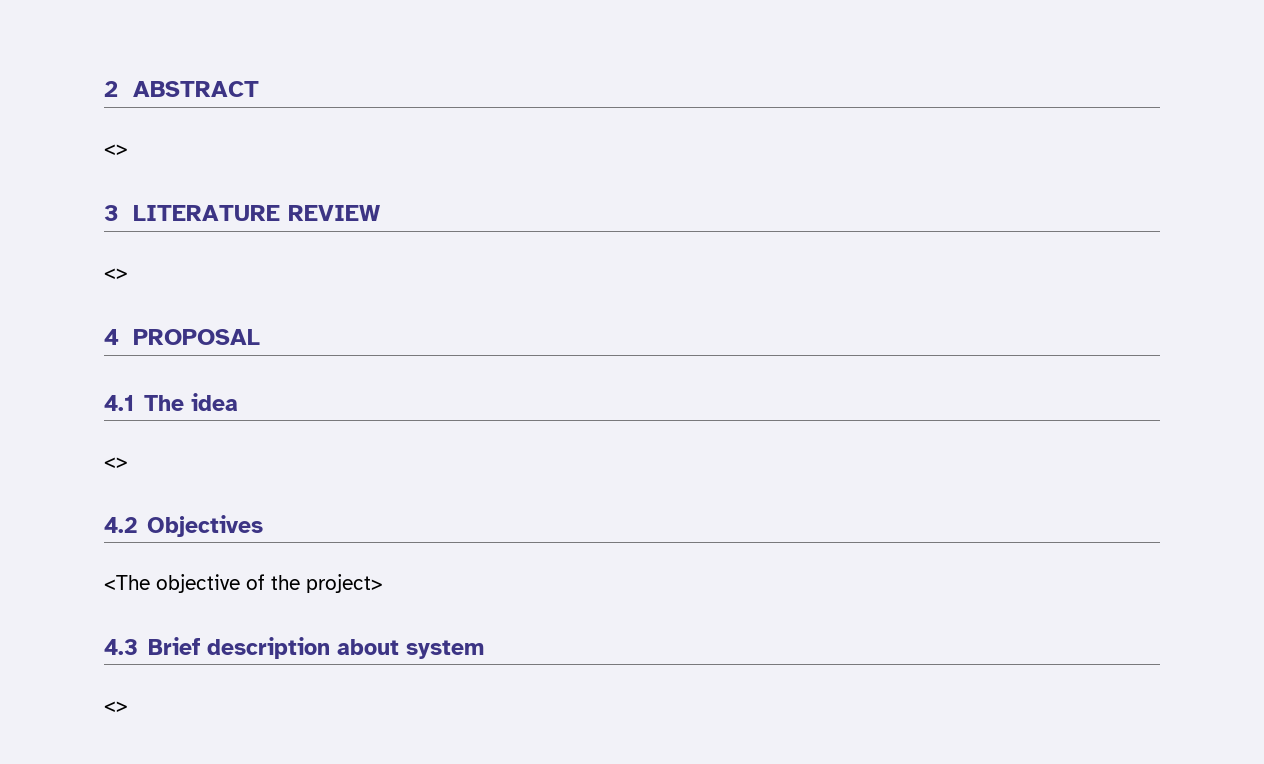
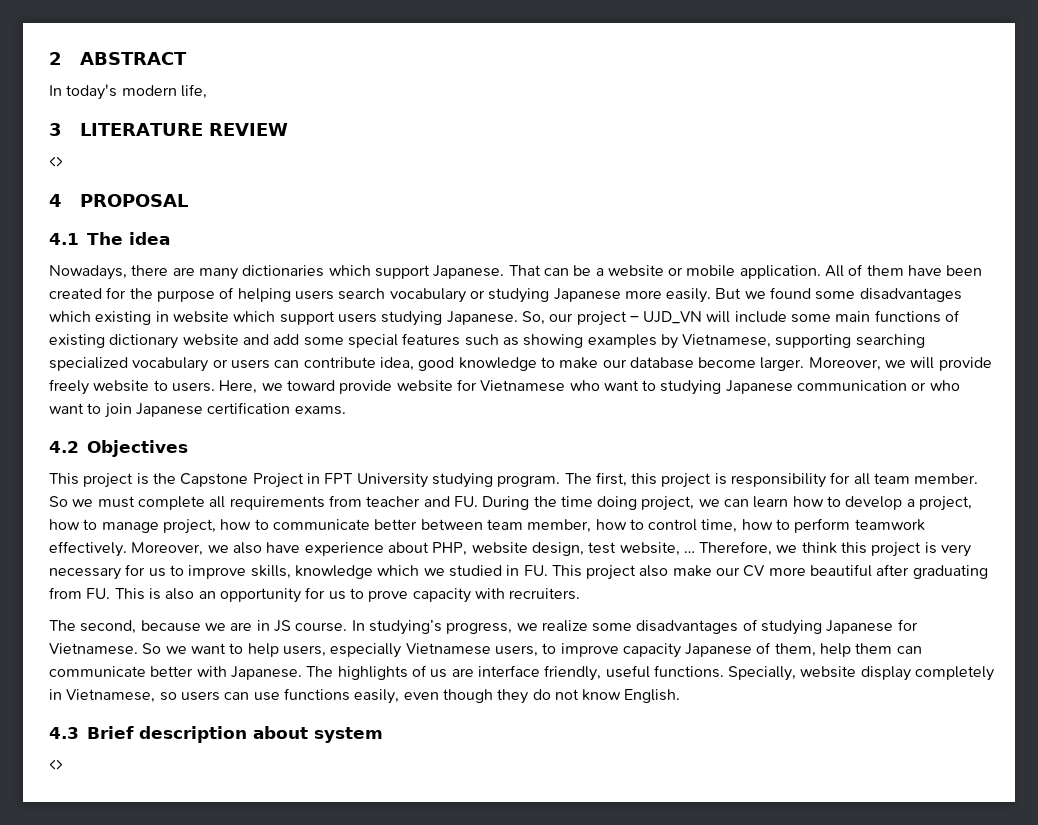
  2 ABSTRACT
- <>
+ In today's modern life,
  4.1 The idea
- <>
+ Nowadays, there are many dictionaries which support Japanese. That can be a website or mobile application. All of them have been created for the purpose of helping users search vocabulary or studying Japanese more easily. But we found some disadvantages which existing in website which support users studying Japanese. So, our project – UJD_VN will include some main functions of existing dictionary website and add some special features such as showing examples by Vietnamese, supporting searching specialized vocabulary or users can contribute idea, good knowledge to make our database become larger. Moreover, we will provide freely website to users. Here, we toward provide website for Vietnamese who want to studying Japanese communication or who want to join Japanese certification exams.
  4.2 Objectives
- <The objective of the project>
+ This project is the Capstone Project in FPT University studying program. The first, this project is responsibility for all team member. So we must complete all requirements from teacher and FU. During the time doing project, we can learn how to develop a project, how to manage project, how to communicate better between team member, how to control time, how to perform teamwork effectively. Moreover, we also have experience about PHP, website design, test website, … Therefore, we think this project is very necessary for us to improve skills, knowledge which we studied in FU. This project also make our CV more beautiful after graduating from FU. This is also an opportunity for us to prove capacity with recruiters.
+ The second, because we are in JS course. In studying’s progress, we realize some disadvantages of studying Japanese for Vietnamese. So we want to help users, especially Vietnamese users, to improve capacity Japanese of them, help them can communicate better with Japanese. The highlights of us are interface friendly, useful functions. Specially, website display completely in Vietnamese, so users can use functions easily, even though they do not know English.

